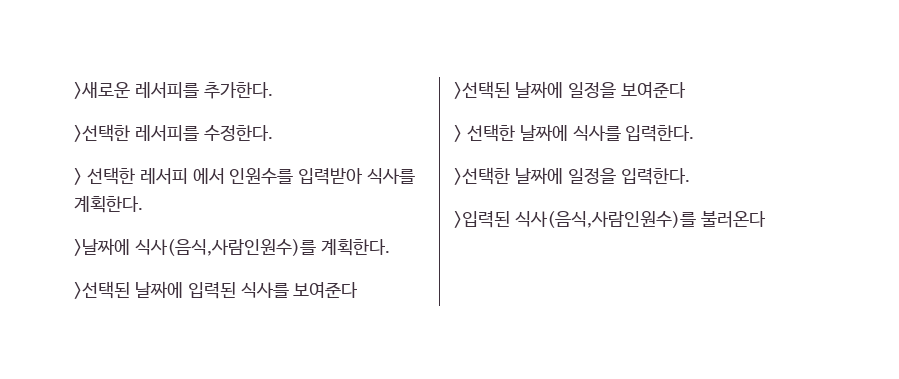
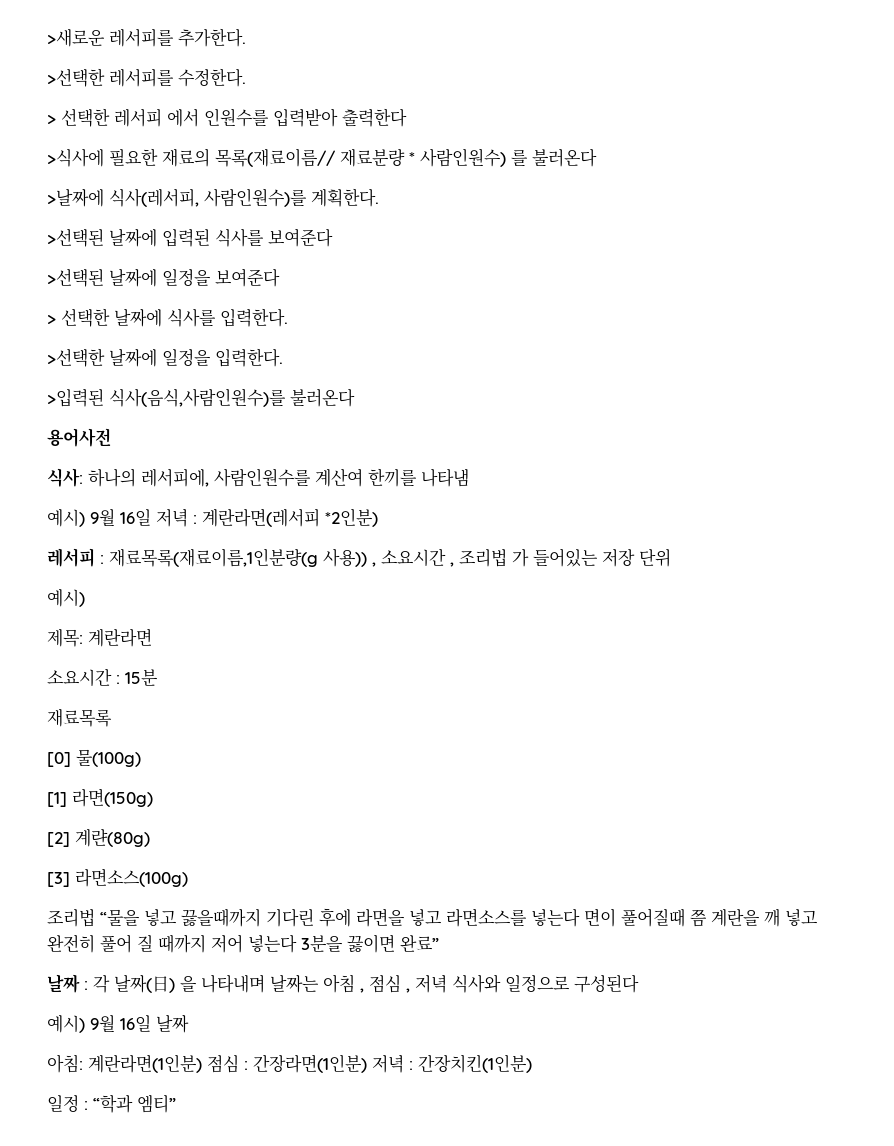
- > 선택한 레서피 에서 인원수를 입력받아 식사를 계획한다.
+ > 선택한 레서피 에서 인원수를 입력받아 출력한다
+ >식사에 필요한 재료의 목록(재료이름// 재료분량 * 사람인원수) 를 불러온다
- >날짜에 식사(음식,사람인원수)를 계획한다.
+ >날짜에 식사(레서피, 사람인원수)를 계획한다.
+ 용어사전
+ 식사: 하나의 레서피에, 사람인원수를 계산여 한끼를 나타냄
+ 예시) 9월 16일 저녁 : 계란라면(레서피 *2인분)
+ 레서피 : 재료목록(재료이름,1인분량(g 사용)) , 소요시간 , 조리법 가 들어있는 저장 단위
+ 예시)
+ 제목: 계란라면
+ 소요시간 : 15분
+ 재료목록
+ [0] 물(100g)
+ [1] 라면(150g)
+ [2] 계랸(80g)
+ [3] 라면소스(100g)
+ 조리법 “물을 넣고 끓을때까지 기다린 후에 라면을 넣고 라면소스를 넣는다 면이 풀어질때 쯤 계란을 깨 넣고 완전히 풀어 질 때까지 저어 넣는다 3분을 끓이면 완료”
+ 날짜 : 각 날짜(日) 을 나타내며 날짜는 아침 , 점심 , 저녁 식사와 일정으로 구성된다
+ 예시) 9월 16일 날짜
+ 아침: 계란라면(1인분) 점심 : 간장라면(1인분) 저녁 : 간장치킨(1인분)
+ 일정 : “학과 엠티”

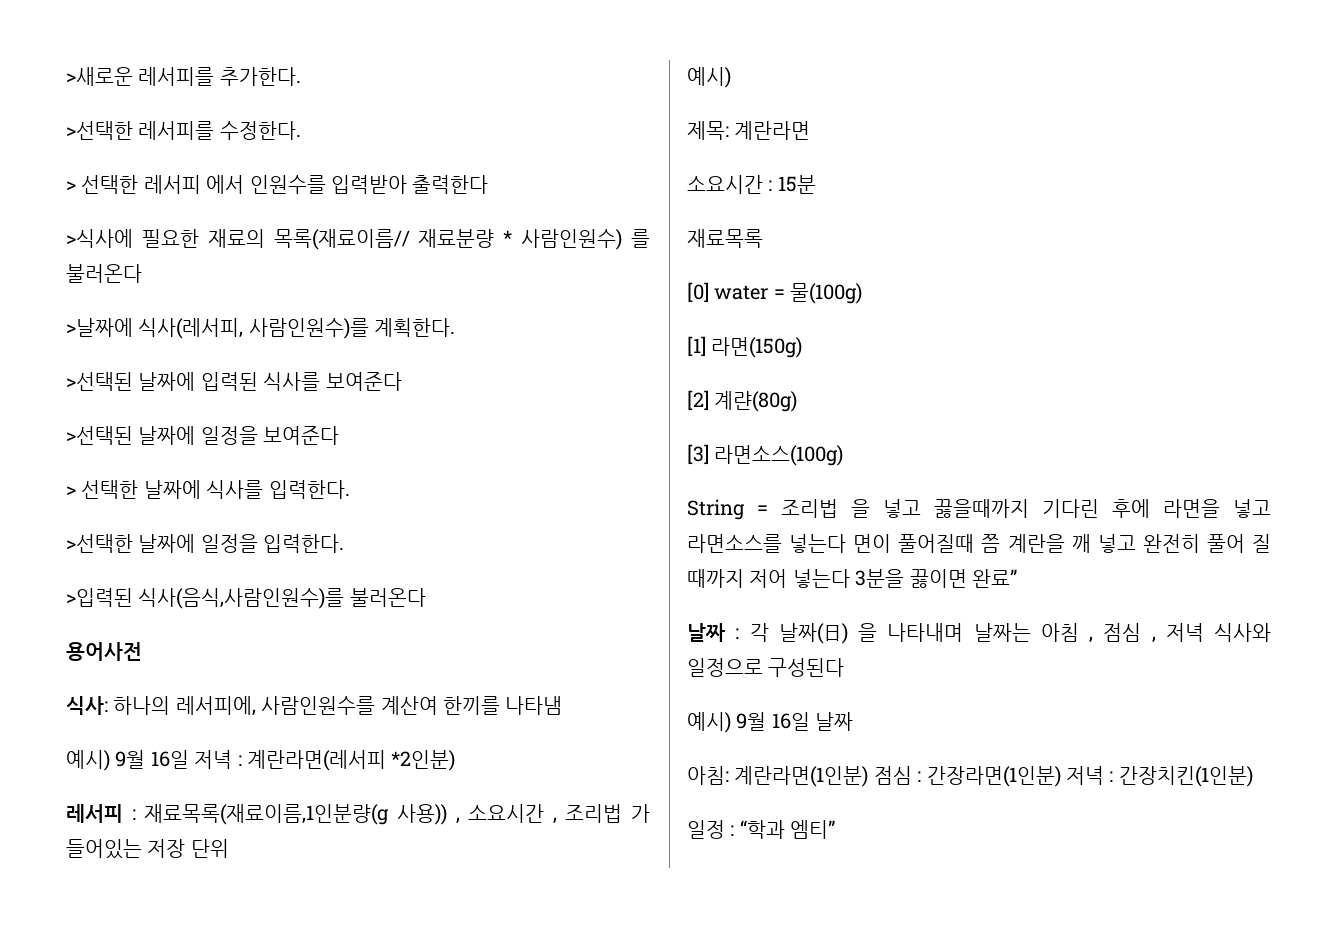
- [0] 물(100g)
+ [0] water = 물(100g)
- 조리법 “물을 넣고 끓을때까지 기다린 후에 라면을 넣고 라면소스를 넣는다 면이 풀어질때 쯤 계란을 깨 넣고 완전히 풀어 질 때까지 저어 넣는다 3분을 끓이면 완료”
+ String = 조리법 을 넣고 끓을때까지 기다린 후에 라면을 넣고 라면소스를 넣는다 면이 풀어질때 쯤 계란을 깨 넣고 완전히 풀어 질 때까지 저어 넣는다 3분을 끓이면 완료”

